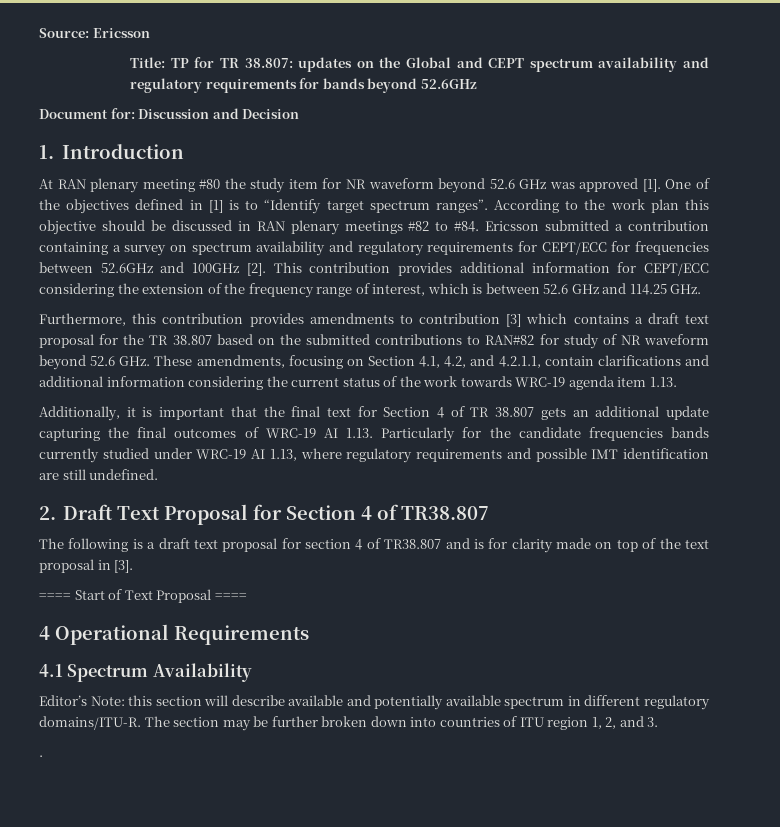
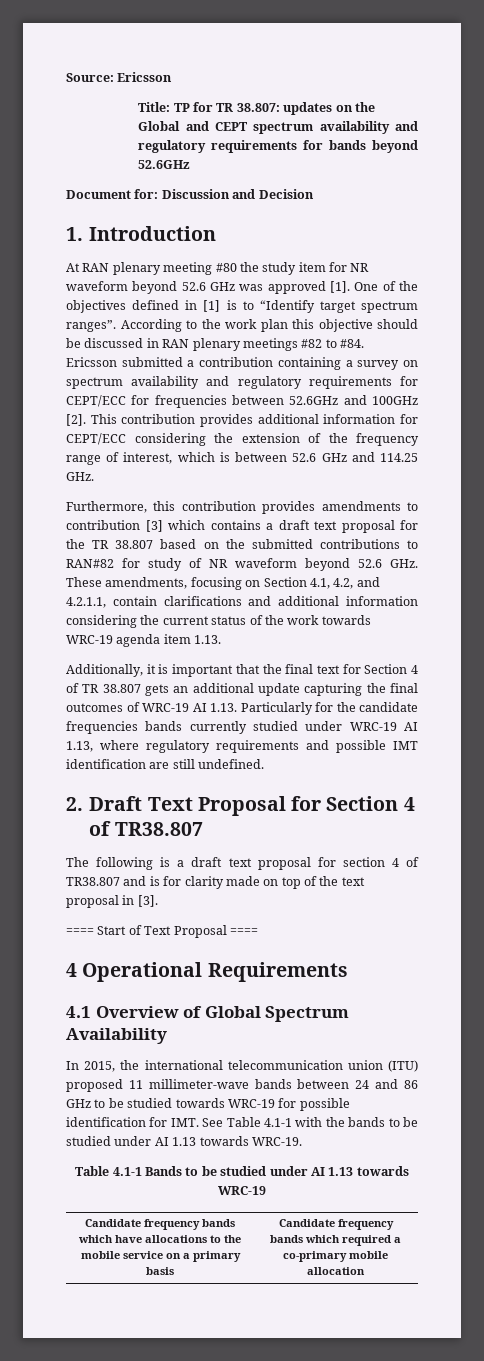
- 4.1 Spectrum Availability
+ 4.1 Overview of Global Spectrum Availability
- Editor’s Note: this section will describe available and potentially available spectrum in different regulatory domains/ITU-R. The section may be further broken down into countries of ITU region 1, 2, and 3.
- .
+ In 2015, the international telecommunication union (ITU) proposed 11 millimeter-wave bands between 24 and 86 GHz to be studied towards WRC-19 for possible identification for IMT. See Table 4.1-1 with the bands to be studied under AI 1.13 towards WRC-19.
+ Table 4.1-1 Bands to be studied under AI 1.13 towards WRC-19
+ Candidate frequency bands which have allocations to the mobile service on a primary basis | Candidate frequency bands which required a co-primary mobile allocation

